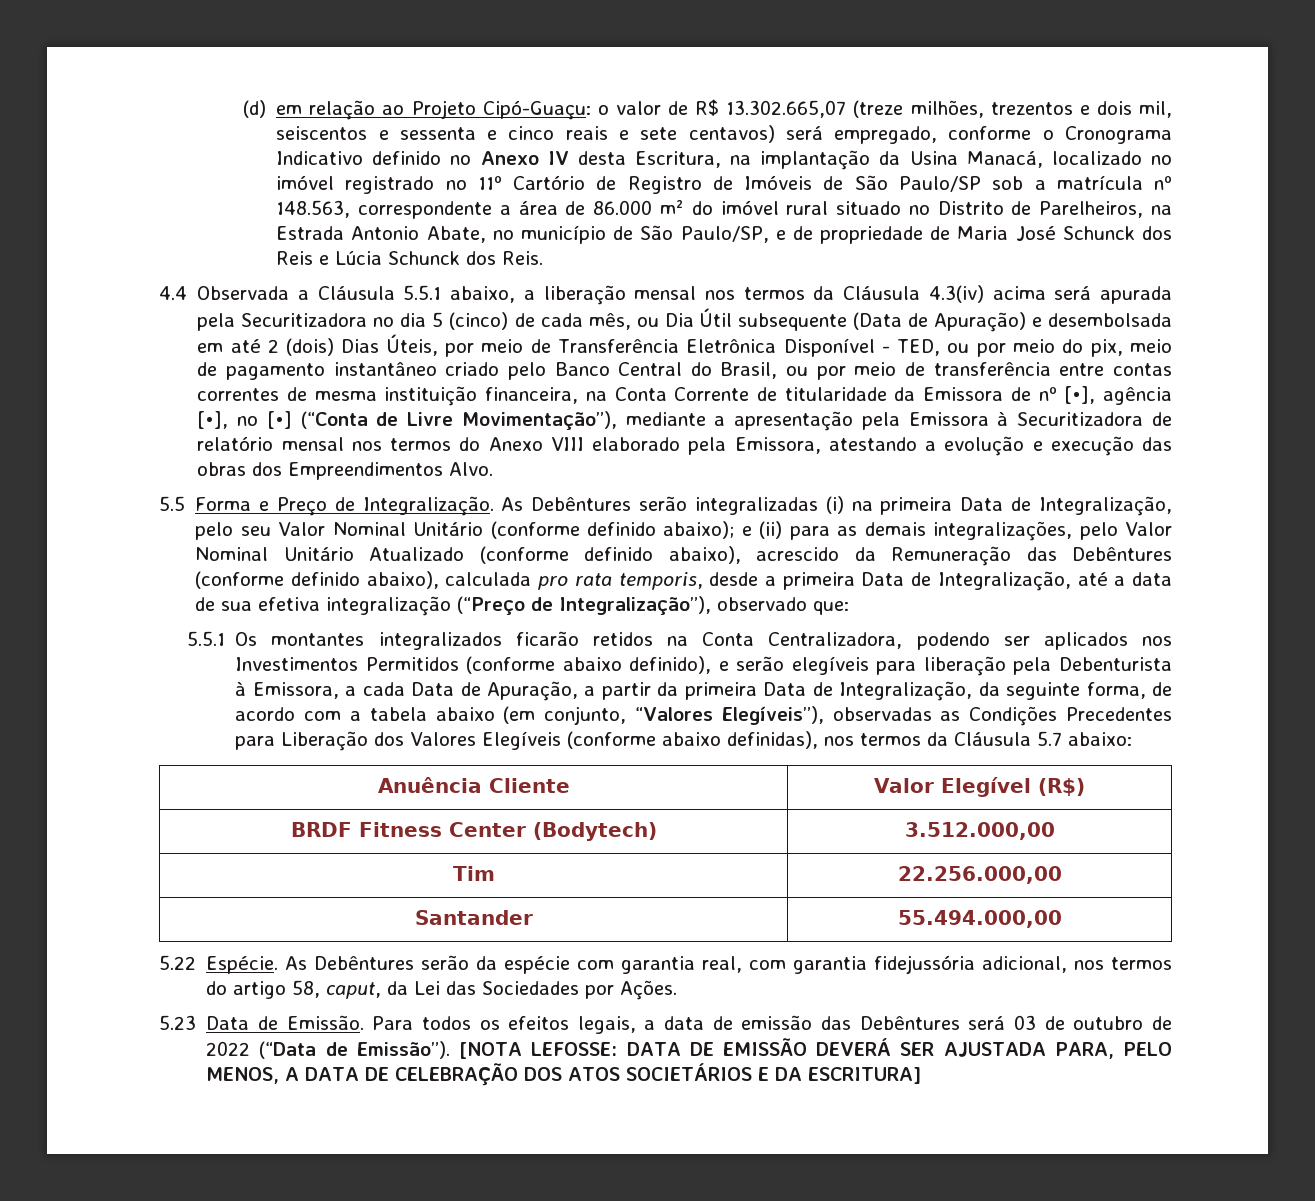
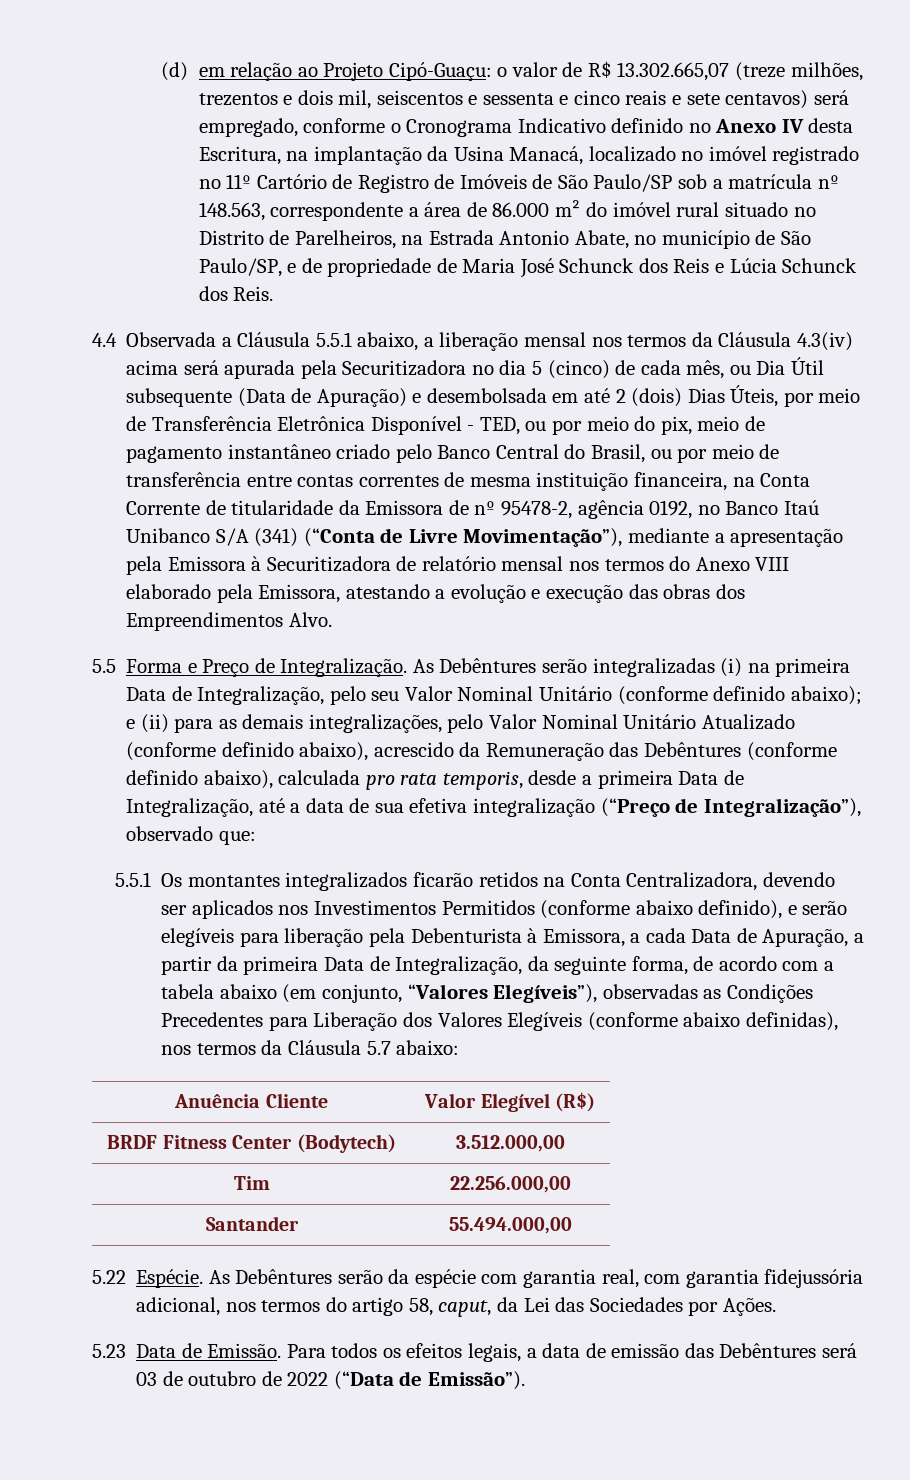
- 4.4 Observada a Cláusula 5.5.1 abaixo, a liberação mensal nos termos da Cláusula 4.3(iv) acima será apurada pela Securitizadora no dia 5 (cinco) de cada mês, ou Dia Útil subsequente (Data de Apuração) e desembolsada em até 2 (dois) Dias Úteis, por meio de Transferência Eletrônica Disponível - TED, ou por meio do pix, meio de pagamento instantâneo criado pelo Banco Central do Brasil, ou por meio de transferência entre contas correntes de mesma instituição financeira, na Conta Corrente de titularidade da Emissora de nº [•], agência [•], no [•] (“Conta de Livre Movimentação”), mediante a apresentação pela Emissora à Securitizadora de relatório mensal nos termos do Anexo VIII elaborado pela Emissora, atestando a evolução e execução das obras dos Empreendimentos Alvo.
+ 4.4 Observada a Cláusula 5.5.1 abaixo, a liberação mensal nos termos da Cláusula 4.3(iv) acima será apurada pela Securitizadora no dia 5 (cinco) de cada mês, ou Dia Útil subsequente (Data de Apuração) e desembolsada em até 2 (dois) Dias Úteis, por meio de Transferência Eletrônica Disponível - TED, ou por meio do pix, meio de pagamento instantâneo criado pelo Banco Central do Brasil, ou por meio de transferência entre contas correntes de mesma instituição financeira, na Conta Corrente de titularidade da Emissora de nº 95478-2, agência 0192, no Banco Itaú Unibanco S/A (341) (“Conta de Livre Movimentação”), mediante a apresentação pela Emissora à Securitizadora de relatório mensal nos termos do Anexo VIII elaborado pela Emissora, atestando a evolução e execução das obras dos Empreendimentos Alvo.
- 5.5.1 Os montantes integralizados ficarão retidos na Conta Centralizadora, podendo ser aplicados nos Investimentos Permitidos (conforme abaixo definido), e serão elegíveis para liberação pela Debenturista à Emissora, a cada Data de Apuração, a partir da primeira Data de Integralização, da seguinte forma, de acordo com a tabela abaixo (em conjunto, “Valores Elegíveis”), observadas as Condições Precedentes para Liberação dos Valores Elegíveis (conforme abaixo definidas), nos termos da Cláusula 5.7 abaixo:
+ 5.5.1 Os montantes integralizados ficarão retidos na Conta Centralizadora, devendo ser aplicados nos Investimentos Permitidos (conforme abaixo definido), e serão elegíveis para liberação pela Debenturista à Emissora, a cada Data de Apuração, a partir da primeira Data de Integralização, da seguinte forma, de acordo com a tabela abaixo (em conjunto, “Valores Elegíveis”), observadas as Condições Precedentes para Liberação dos Valores Elegíveis (conforme abaixo definidas), nos termos da Cláusula 5.7 abaixo:
- [NOTA LEFOSSE: DATA DE EMISSÃO DEVERÁ SER AJUSTADA PARA, PELO MENOS, A DATA DE CELEBRAÇÃO DOS ATOS SOCIETÁRIOS E DA ESCRITURA]

